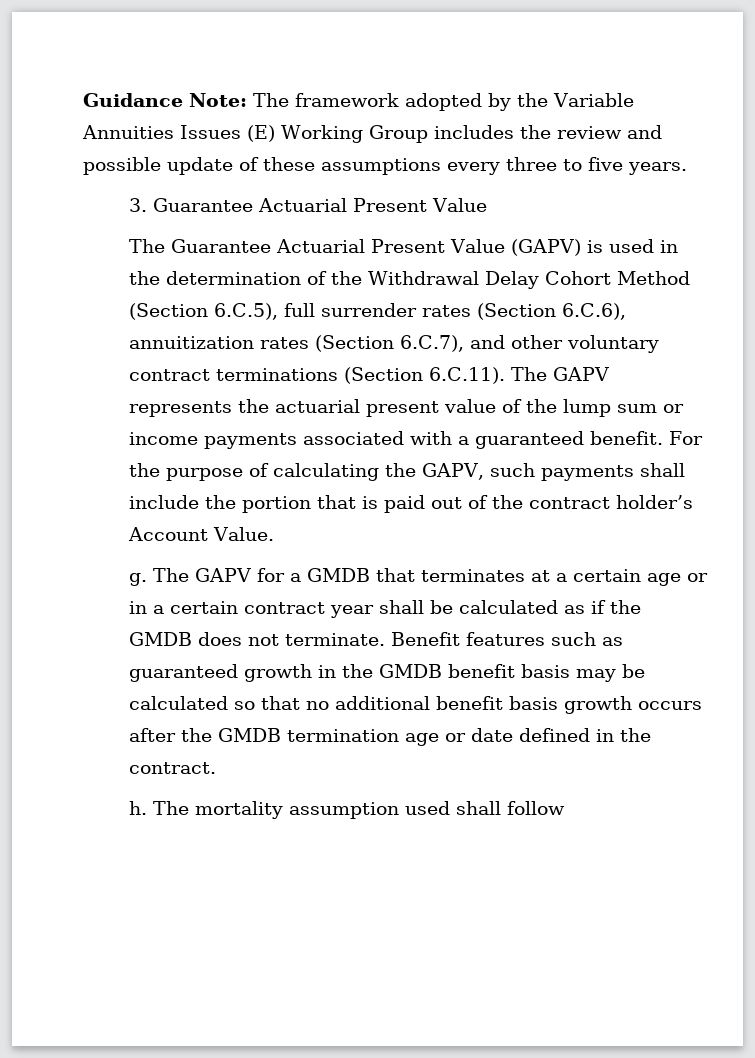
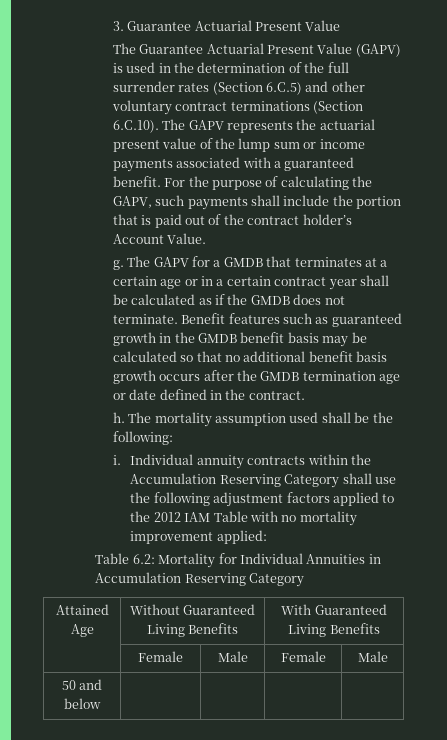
- Guidance Note: The framework adopted by the Variable Annuities Issues (E) Working Group includes the review and possible update of these assumptions every three to five years.
- The Guarantee Actuarial Present Value (GAPV) is used in the determination of the Withdrawal Delay Cohort Method (Section 6.C.5), full surrender rates (Section 6.C.6), annuitization rates (Section 6.C.7), and other voluntary contract terminations (Section 6.C.11). The GAPV represents the actuarial present value of the lump sum or income payments associated with a guaranteed benefit.
+ The Guarantee Actuarial Present Value (GAPV) is used in the determination of the full surrender rates (Section 6.C.5) and other voluntary contract terminations (Section 6.C.10). The GAPV represents the actuarial present value of the lump sum or income payments associated with a guaranteed benefit.
- The mortality assumption used shall follow
+ The mortality assumption used shall be the following:
+ i. Individual annuity contracts within the Accumulation Reserving Category shall use the following adjustment factors applied to the 2012 IAM Table with no mortality improvement applied:
+ Table 6.2: Mortality for Individual Annuities in Accumulation Reserving Category
+ Attained Age | Without Guaranteed Living Benefits | With Guaranteed Living Benefits
+ | Female | Male | Female | Male
+ 50 and below | | | |

